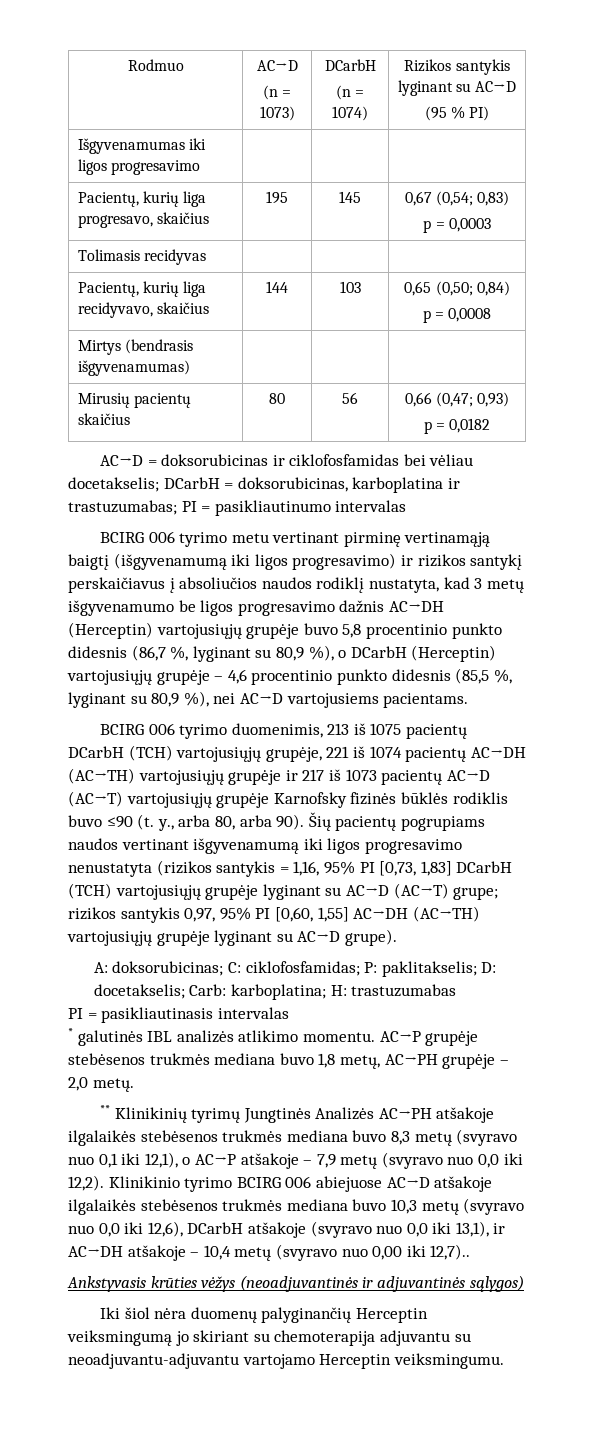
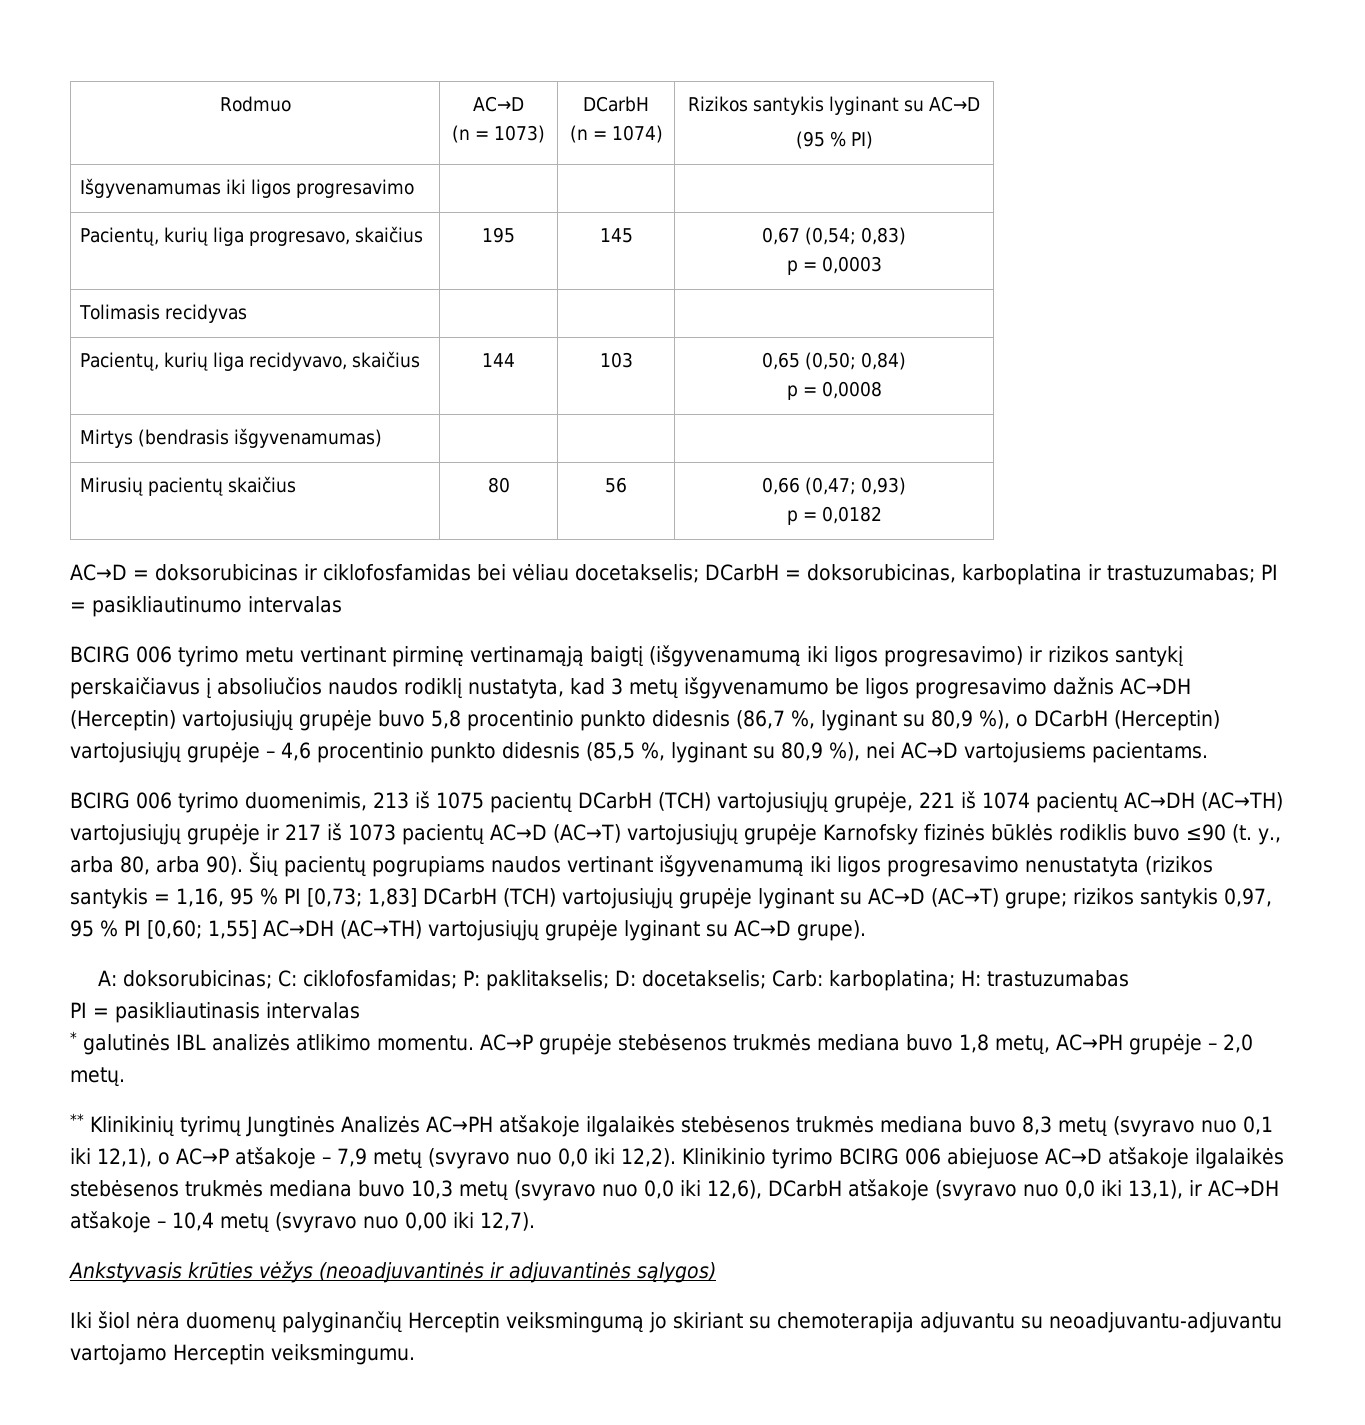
- Šių pacientų pogrupiams naudos vertinant išgyvenamumą iki ligos progresavimo nenustatyta (rizikos santykis = 1,16, 95% PI [0,73, 1,83] DCarbH (TCH) vartojusiųjų grupėje lyginant su AC→D (AC→T) grupe; rizikos santykis 0,97, 95% PI [0,60, 1,55] AC→DH (AC→TH) vartojusiųjų grupėje lyginant su AC→D grupe).
+ Šių pacientų pogrupiams naudos vertinant išgyvenamumą iki ligos progresavimo nenustatyta (rizikos santykis = 1,16, 95 % PI [0,73; 1,83] DCarbH (TCH) vartojusiųjų grupėje lyginant su AC→D (AC→T) grupe; rizikos santykis 0,97, 95 % PI [0,60; 1,55] AC→DH (AC→TH) vartojusiųjų grupėje lyginant su AC→D grupe).
- Klinikinio tyrimo BCIRG 006 abiejuose AC→D atšakoje ilgalaikės stebėsenos trukmės mediana buvo 10,3 metų (svyravo nuo 0,0 iki 12,6), DCarbH atšakoje (svyravo nuo 0,0 iki 13,1), ir AC→DH atšakoje – 10,4 metų (svyravo nuo 0,00 iki 12,7)..
+ Klinikinio tyrimo BCIRG 006 abiejuose AC→D atšakoje ilgalaikės stebėsenos trukmės mediana buvo 10,3 metų (svyravo nuo 0,0 iki 12,6), DCarbH atšakoje (svyravo nuo 0,0 iki 13,1), ir AC→DH atšakoje – 10,4 metų (svyravo nuo 0,00 iki 12,7).

